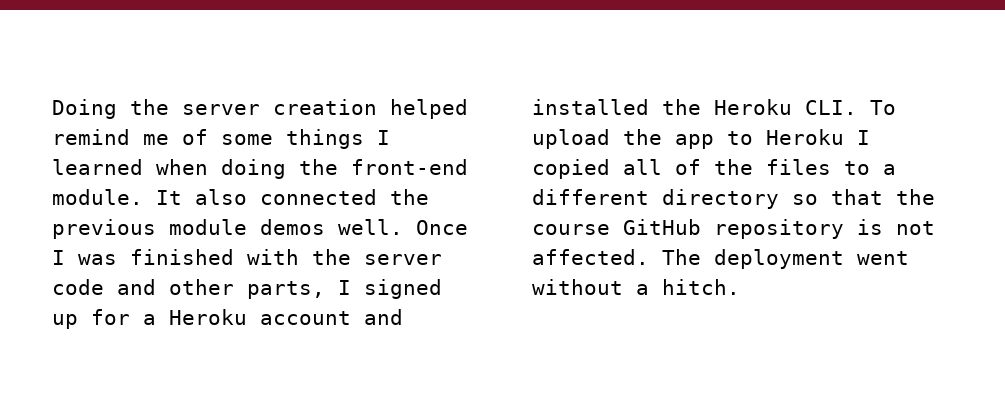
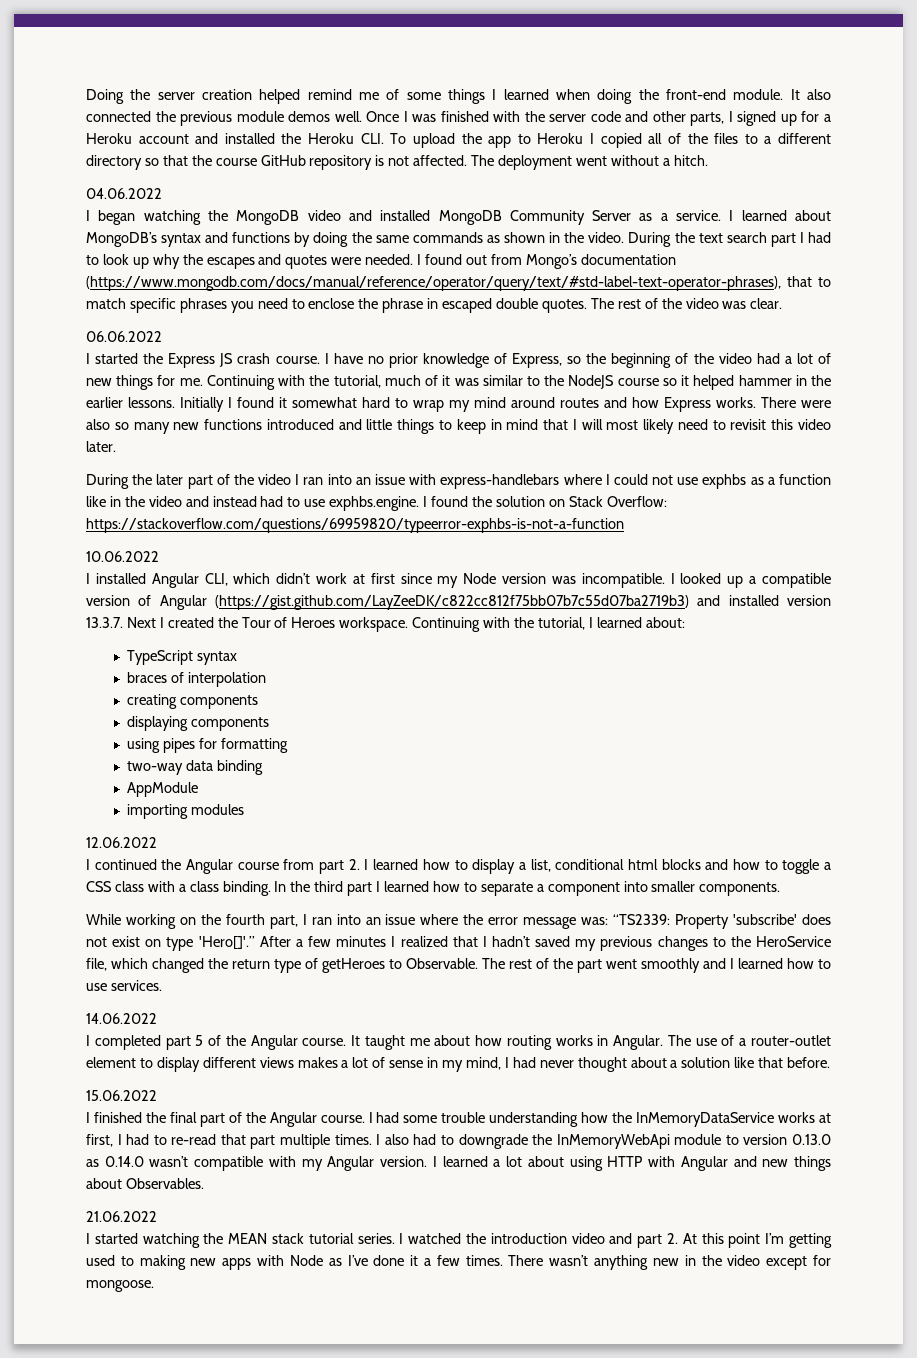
+ 04.06.2022
+ I began watching the MongoDB video and installed MongoDB Community Server as a service. I learned about MongoDB’s syntax and functions by doing the same commands as shown in the video. During the text search part I had to look up why the escapes and quotes were needed. I found out from Mongo’s documentation (https://www.mongodb.com/docs/manual/reference/operator/query/text/#std-label-text-operator-phrases), that to match specific phrases you need to enclose the phrase in escaped double quotes. The rest of the video was clear.
+ 06.06.2022
+ I started the Express JS crash course. I have no prior knowledge of Express, so the beginning of the video had a lot of new things for me. Continuing with the tutorial, much of it was similar to the NodeJS course so it helped hammer in the earlier lessons. Initially I found it somewhat hard to wrap my mind around routes and how Express works. There were also so many new functions introduced and little things to keep in mind that I will most likely need to revisit this video later.
+ During the later part of the video I ran into an issue with express-handlebars where I could not use exphbs as a function like in the video and instead had to use exphbs.engine. I found the solution on Stack Overflow: https://stackoverflow.com/questions/69959820/typeerror-exphbs-is-not-a-function
+ 10.06.2022
+ I installed Angular CLI, which didn’t work at first since my Node version was incompatible. I looked up a compatible version of Angular (https://gist.github.com/LayZeeDK/c822cc812f75bb07b7c55d07ba2719b3) and installed version 13.3.7. Next I created the Tour of Heroes workspace. Continuing with the tutorial, I learned about:
+ TypeScript syntax
+ braces of interpolation
+ creating components
+ displaying components
+ using pipes for formatting
+ two-way data binding
+ AppModule
+ importing modules
+ 12.06.2022
+ I continued the Angular course from part 2. I learned how to display a list, conditional html blocks and how to toggle a CSS class with a class binding. In the third part I learned how to separate a component into smaller components.
+ While working on the fourth part, I ran into an issue where the error message was: “TS2339: Property 'subscribe' does not exist on type 'Hero[]'.” After a few minutes I realized that I hadn’t saved my previous changes to the HeroService file, which changed the return type of getHeroes to Observable. The rest of the part went smoothly and I learned how to use services.
+ 14.06.2022
+ I completed part 5 of the Angular course. It taught me about how routing works in Angular. The use of a router-outlet element to display different views makes a lot of sense in my mind, I had never thought about a solution like that before.
+ 15.06.2022
+ I finished the final part of the Angular course. I had some trouble understanding how the InMemoryDataService works at first, I had to re-read that part multiple times. I also had to downgrade the InMemoryWebApi module to version 0.13.0 as 0.14.0 wasn’t compatible with my Angular version. I learned a lot about using HTTP with Angular and new things about Observables.
+ 21.06.2022
+ I started watching the MEAN stack tutorial series. I watched the introduction video and part 2. At this point I’m getting used to making new apps with Node as I’ve done it a few times. There wasn’t anything new in the video except for mongoose.

